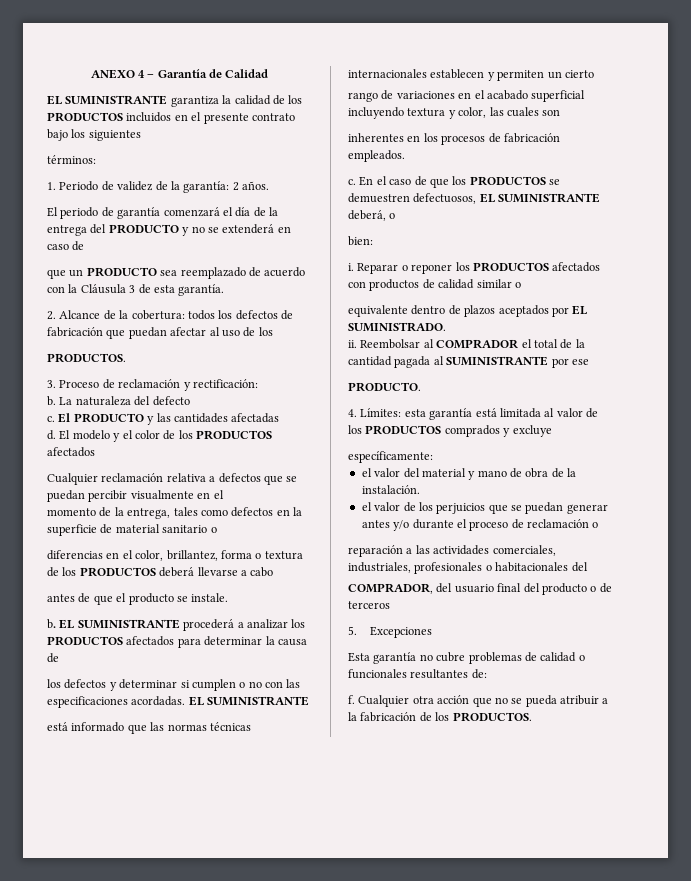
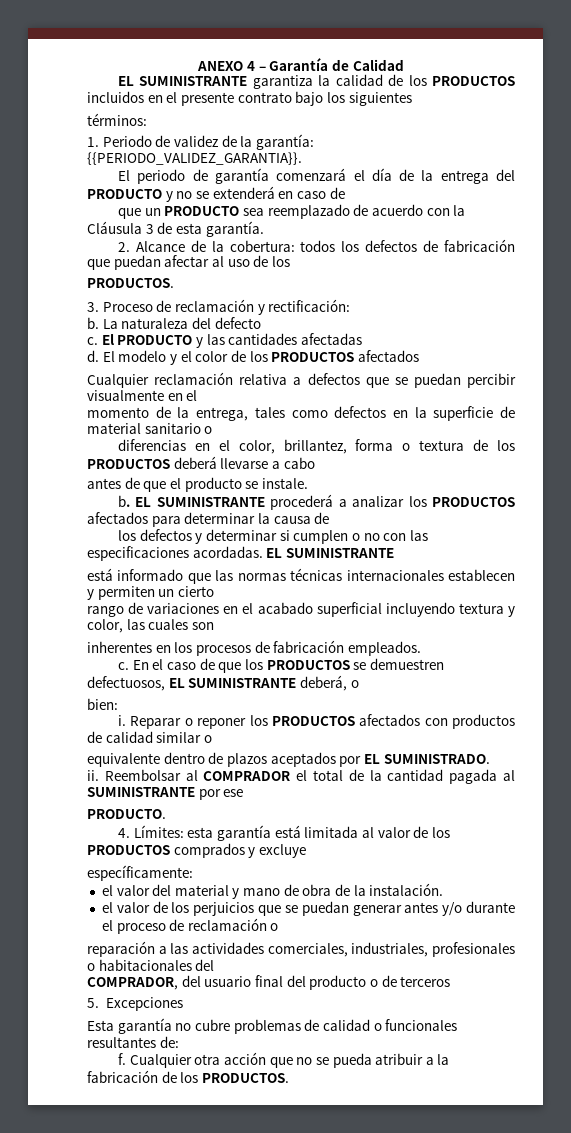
- 1. Periodo de validez de la garantía: 2 años.
+ 1. Periodo de validez de la garantía: {{PERIODO_VALIDEZ_GARANTIA}}.

